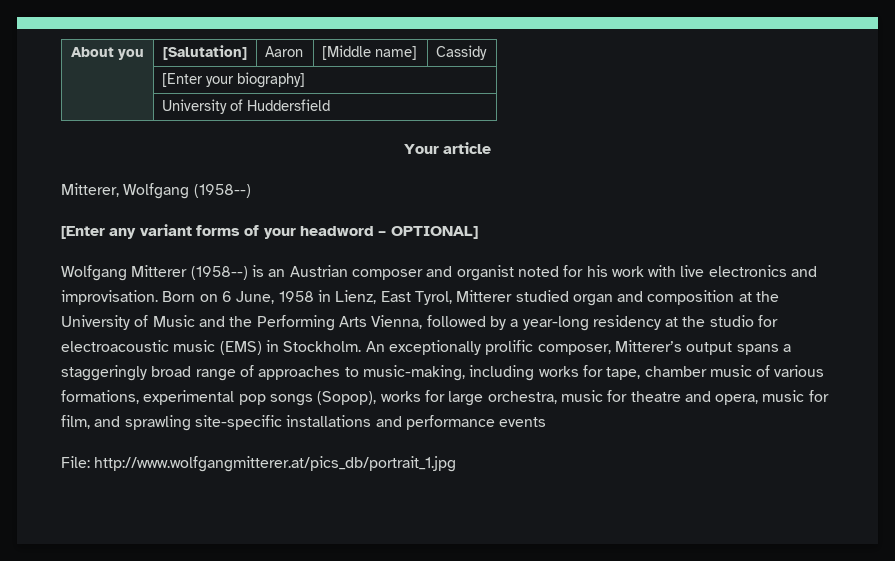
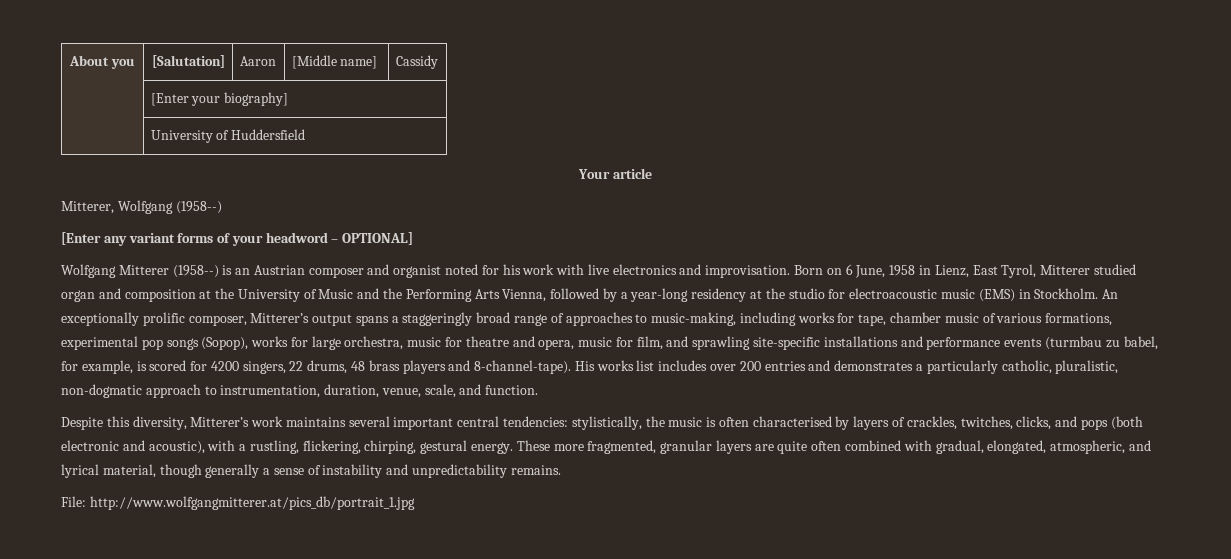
- An exceptionally prolific composer, Mitterer’s output spans a staggeringly broad range of approaches to music-making, including works for tape, chamber music of various formations, experimental pop songs (Sopop), works for large orchestra, music for theatre and opera, music for film, and sprawling site-specific installations and performance events
+ An exceptionally prolific composer, Mitterer’s output spans a staggeringly broad range of approaches to music-making, including works for tape, chamber music of various formations, experimental pop songs (Sopop), works for large orchestra, music for theatre and opera, music for film, and sprawling site-specific installations and performance events (turmbau zu babel, for example, is scored for 4200 singers, 22 drums, 48 brass players and 8-channel-tape). His works list includes over 200 entries and demonstrates a particularly catholic, pluralistic, non-dogmatic approach to instrumentation, duration, venue, scale, and function.
+ Despite this diversity, Mitterer’s work maintains several important central tendencies: stylistically, the music is often characterised by layers of crackles, twitches, clicks, and pops (both electronic and acoustic), with a rustling, flickering, chirping, gestural energy. These more fragmented, granular layers are quite often combined with gradual, elongated, atmospheric, and lyrical material, though generally a sense of instability and unpredictability remains.

